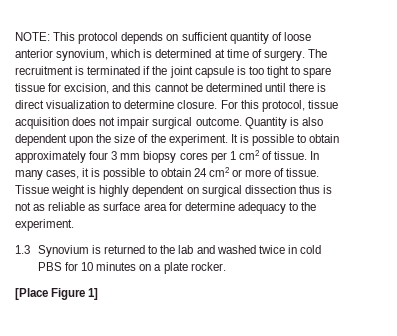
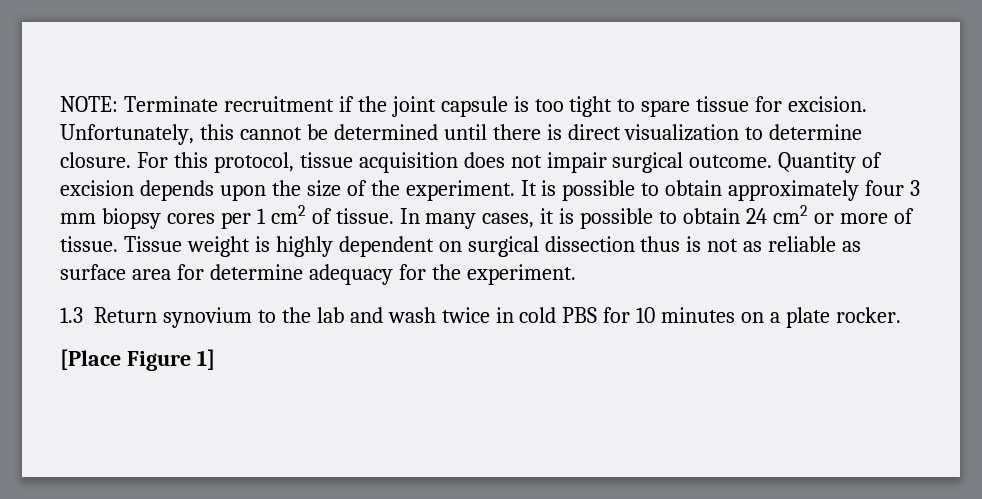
- NOTE: This protocol depends on sufficient quantity of loose anterior synovium, which is determined at time of surgery. The recruitment is terminated if the joint capsule is too tight to spare tissue for excision, and this cannot be determined until there is direct visualization to determine closure.
+ NOTE: Terminate recruitment if the joint capsule is too tight to spare tissue for excision. Unfortunately, this cannot be determined until there is direct visualization to determine closure.
- Quantity is also dependent upon the size of the experiment.
+ Quantity of excision depends upon the size of the experiment.
- Tissue weight is highly dependent on surgical dissection thus is not as reliable as surface area for determine adequacy to the experiment.
+ Tissue weight is highly dependent on surgical dissection thus is not as reliable as surface area for determine adequacy for the experiment.
- 1.3 Synovium is returned to the lab and washed twice in cold PBS for 10 minutes on a plate rocker.
+ 1.3 Return synovium to the lab and wash twice in cold PBS for 10 minutes on a plate rocker.

